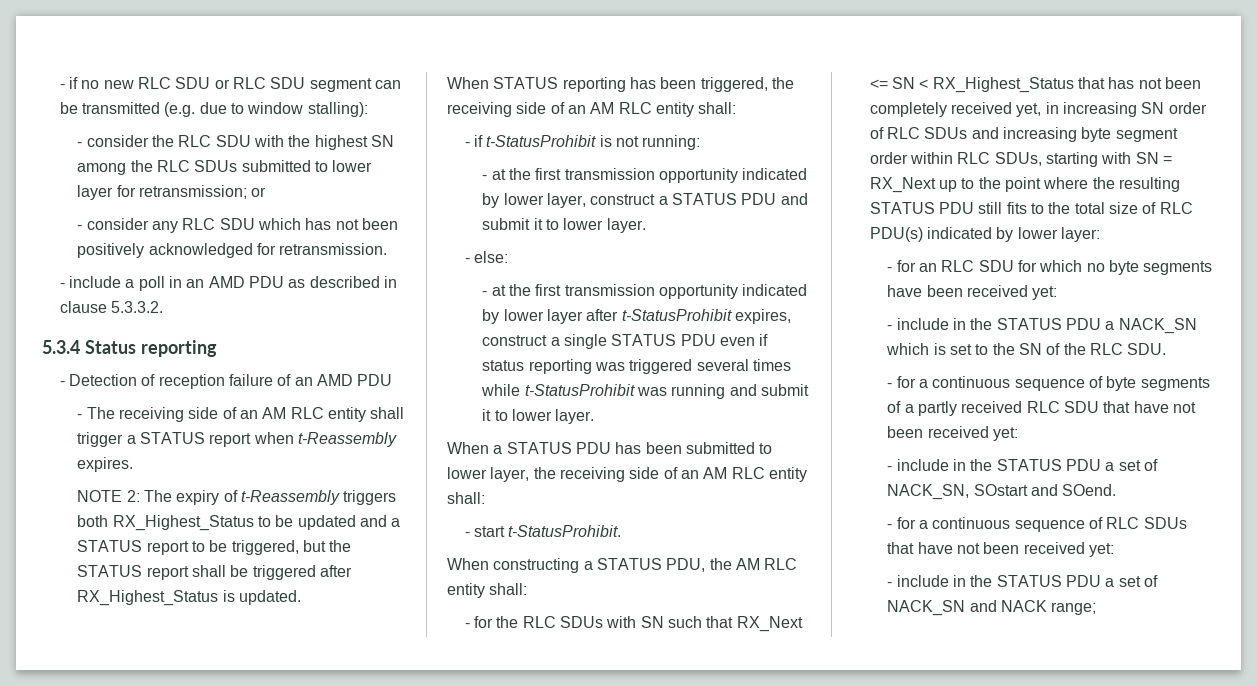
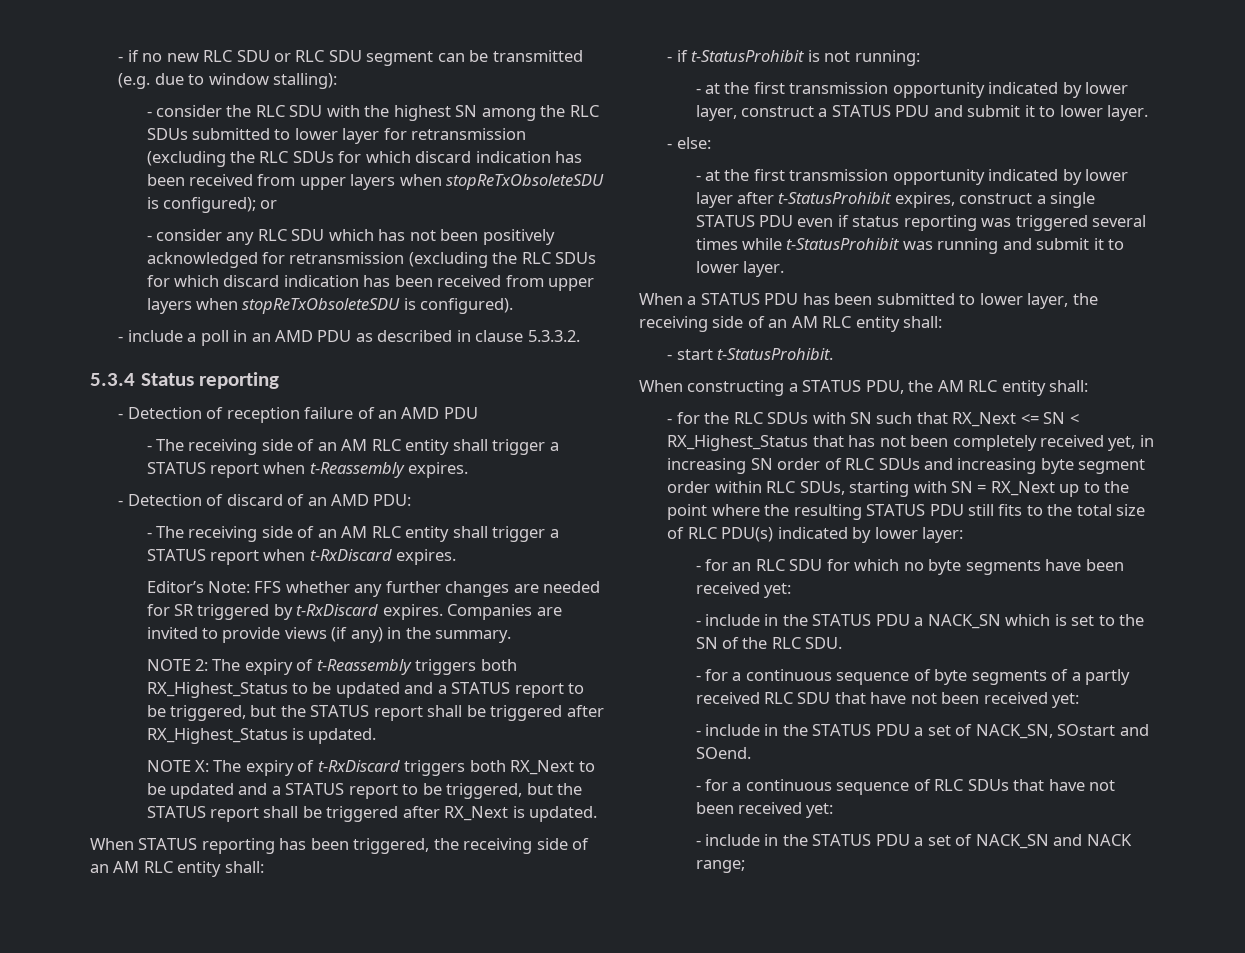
- - consider the RLC SDU with the highest SN among the RLC SDUs submitted to lower layer for retransmission; or
+ - consider the RLC SDU with the highest SN among the RLC SDUs submitted to lower layer for retransmission (excluding the RLC SDUs for which discard indication has been received from upper layers when stopReTxObsoleteSDU is configured); or
- - consider any RLC SDU which has not been positively acknowledged for retransmission.
+ - consider any RLC SDU which has not been positively acknowledged for retransmission (excluding the RLC SDUs for which discard indication has been received from upper layers when stopReTxObsoleteSDU is configured).
+ - Detection of discard of an AMD PDU:
+ - The receiving side of an AM RLC entity shall trigger a STATUS report when t-RxDiscard expires.
+ Editor’s Note: FFS whether any further changes are needed for SR triggered by t-RxDiscard expires. Companies are invited to provide views (if any) in the summary.
+ NOTE X: The expiry of t-RxDiscard triggers both RX_Next to be updated and a STATUS report to be triggered, but the STATUS report shall be triggered after RX_Next is updated.

